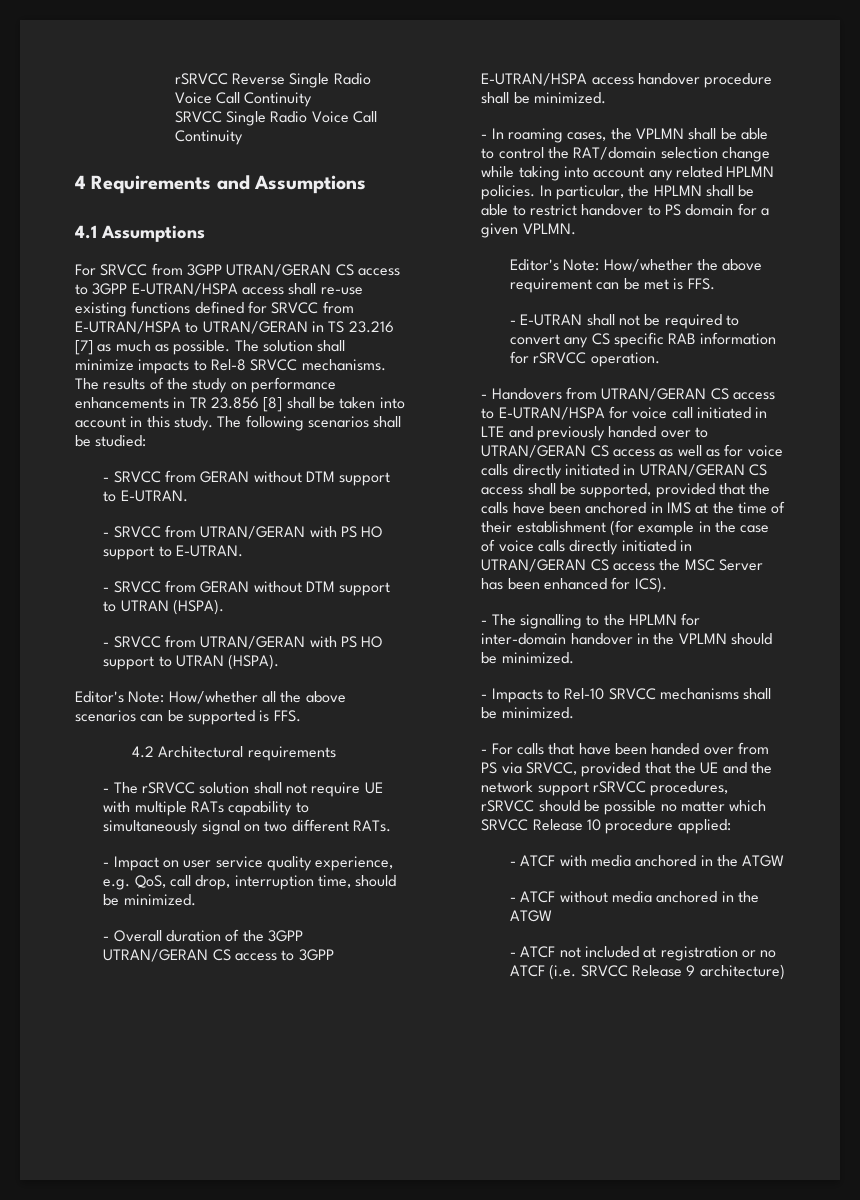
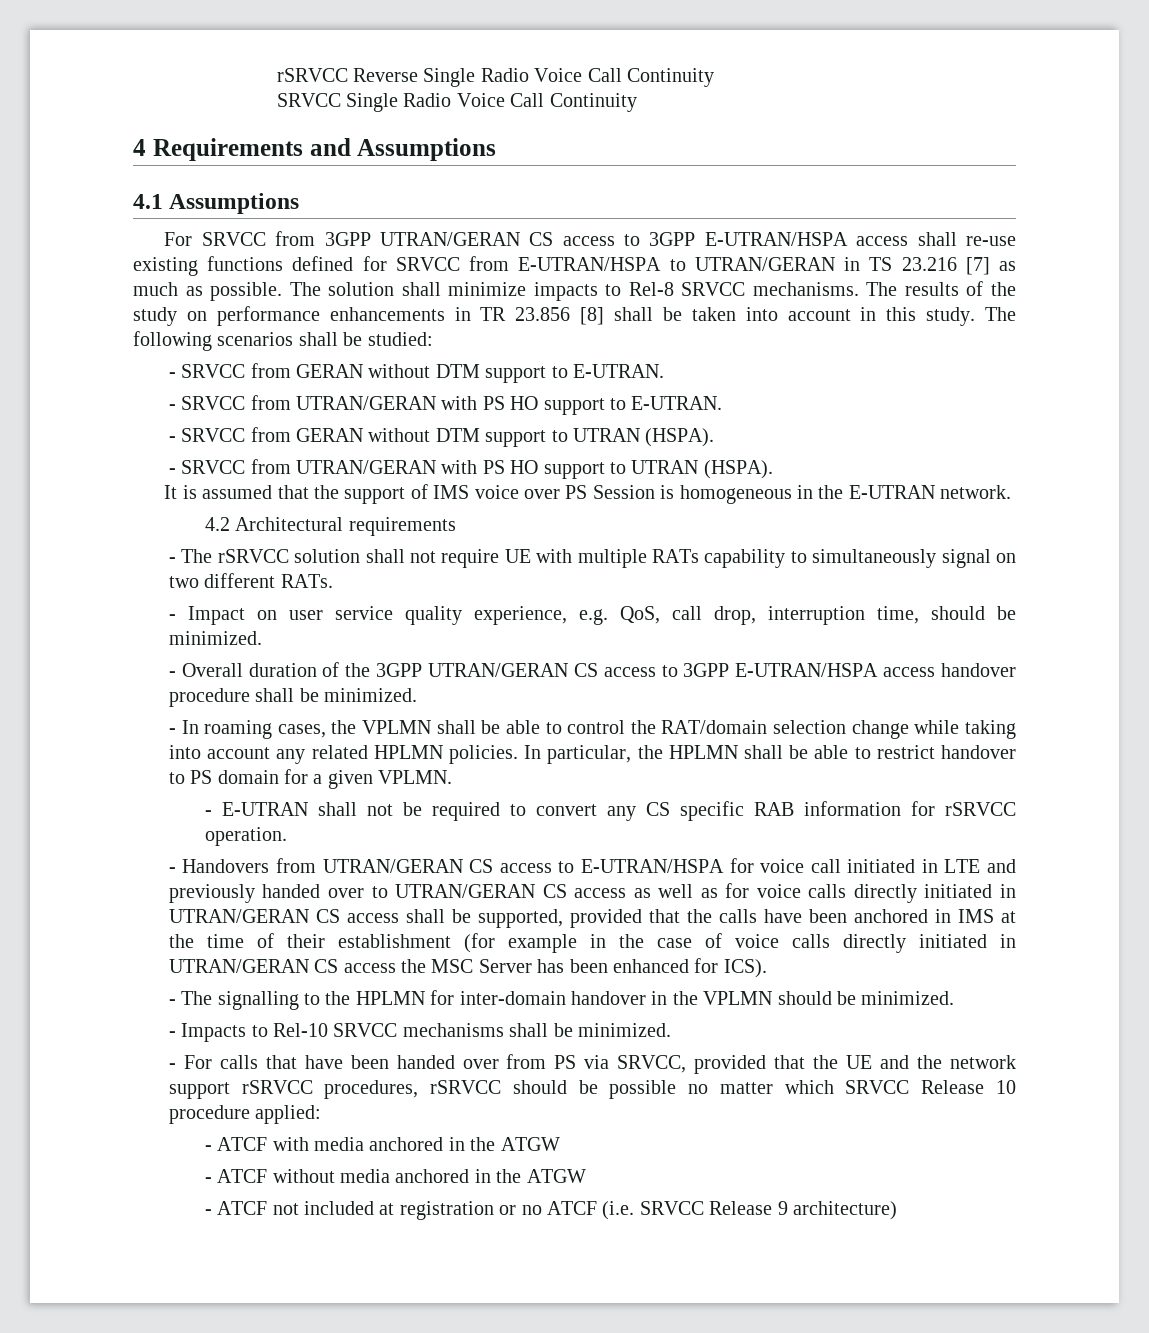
- Editor's Note: How/whether all the above scenarios can be supported is FFS.
+ It is assumed that the support of IMS voice over PS Session is homogeneous in the E-UTRAN network.
- Editor's Note: How/whether the above requirement can be met is FFS.

